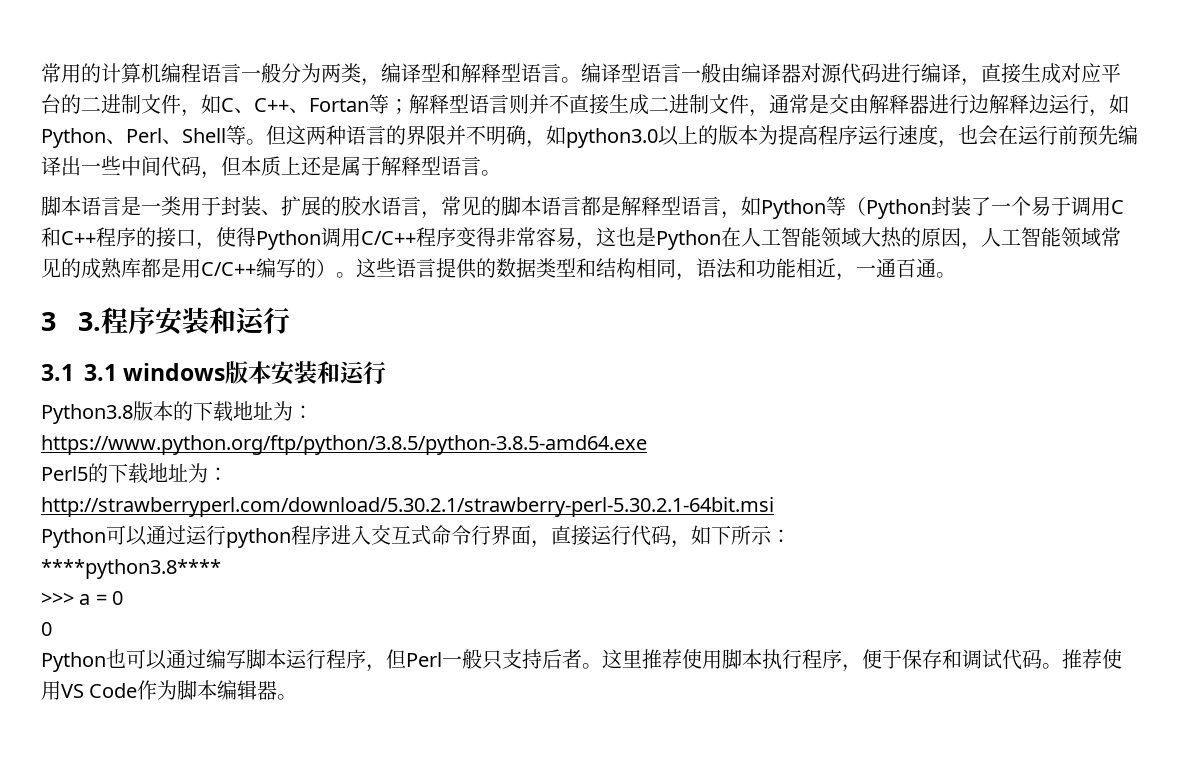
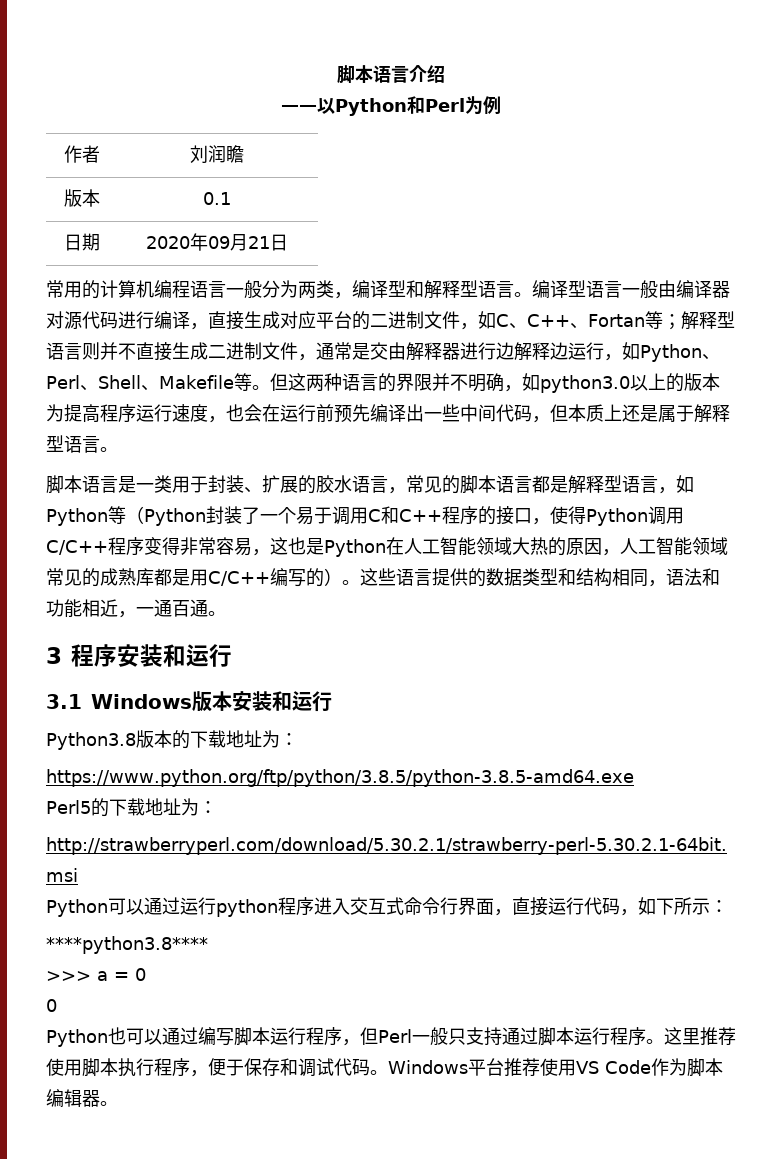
+ 脚本语言介绍
+ ——以Python和Perl为例
+ 作者 | 刘润瞻
+ 版本 | 0.1
+ 日期 | 2020年09月21日
- 编译型语言一般由编译器对源代码进行编译，直接生成对应平台的二进制文件，如C、C++、Fortan等；解释型语言则并不直接生成二进制文件，通常是交由解释器进行边解释边运行，如Python、Perl、Shell等。
+ 编译型语言一般由编译器对源代码进行编译，直接生成对应平台的二进制文件，如C、C++、Fortan等；解释型语言则并不直接生成二进制文件，通常是交由解释器进行边解释边运行，如Python、Perl、Shell、Makefile等。
- 3 3.程序安装和运行
+ 3程序安装和运行
- 3.1 3.1 windows版本安装和运行
+ 3.1 Windows版本安装和运行
- Python也可以通过编写脚本运行程序，但Perl一般只支持后者。
+ Python也可以通过编写脚本运行程序，但Perl一般只支持通过脚本运行程序。
- 推荐使用VS Code作为脚本编辑器。
+ Windows平台推荐使用VS Code作为脚本编辑器。

